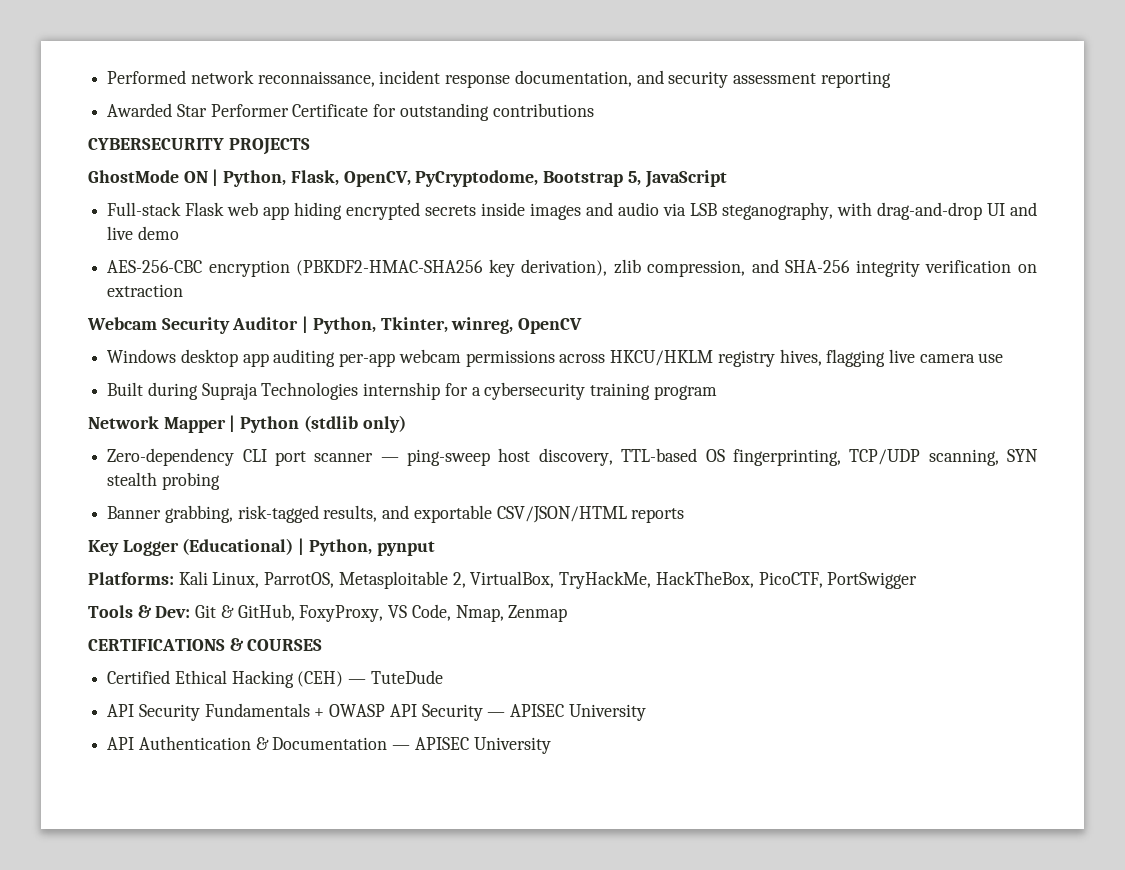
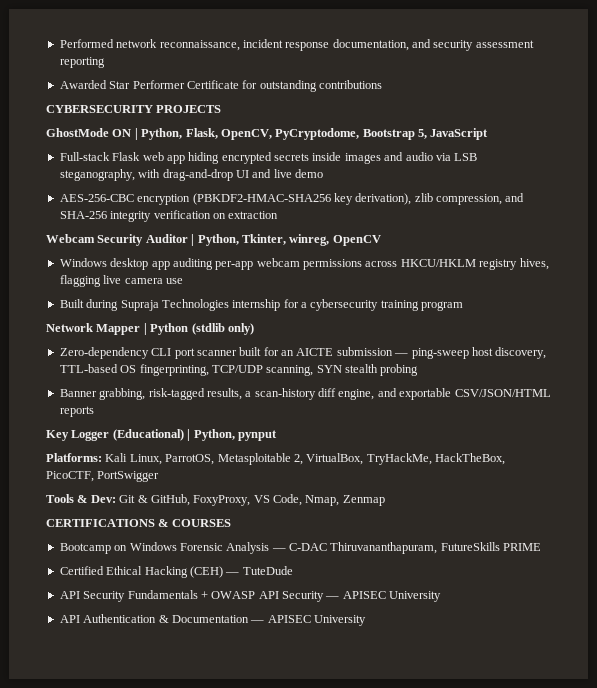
- Zero-dependency CLI port scanner — ping-sweep host discovery, TTL-based OS fingerprinting, TCP/UDP scanning, SYN stealth probing
+ Zero-dependency CLI port scanner built for an AICTE submission — ping-sweep host discovery, TTL-based OS fingerprinting, TCP/UDP scanning, SYN stealth probing
- Banner grabbing, risk-tagged results, and exportable CSV/JSON/HTML reports
+ Banner grabbing, risk-tagged results, a scan-history diff engine, and exportable CSV/JSON/HTML reports
+ Bootcamp on Windows Forensic Analysis — C-DAC Thiruvananthapuram, FutureSkills PRIME

